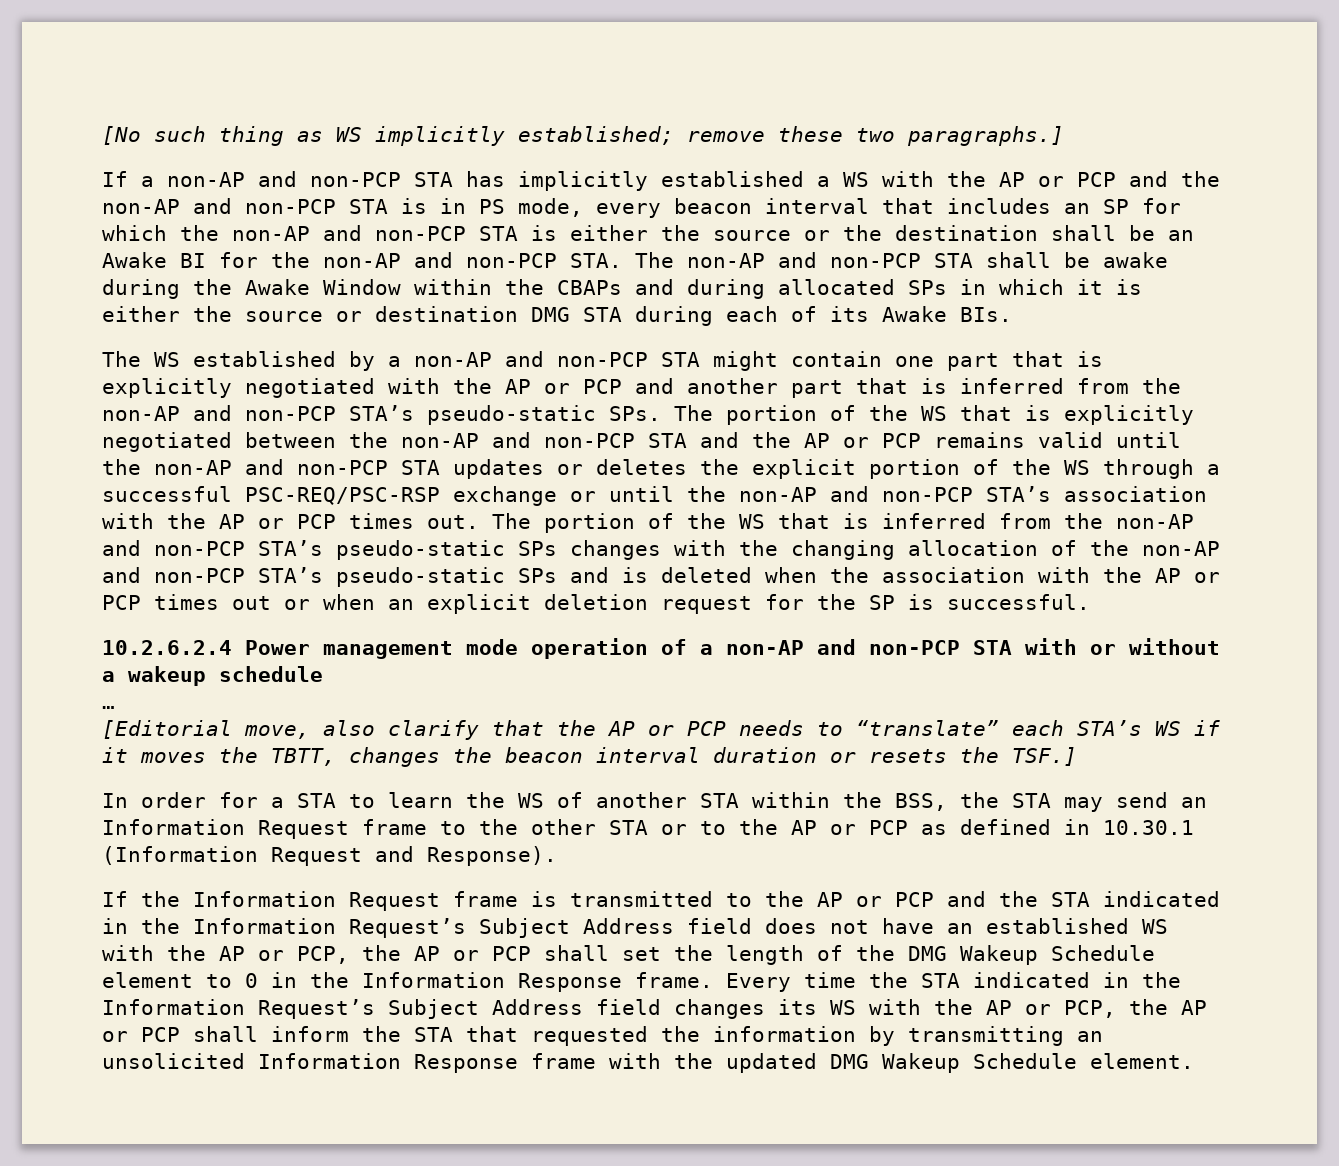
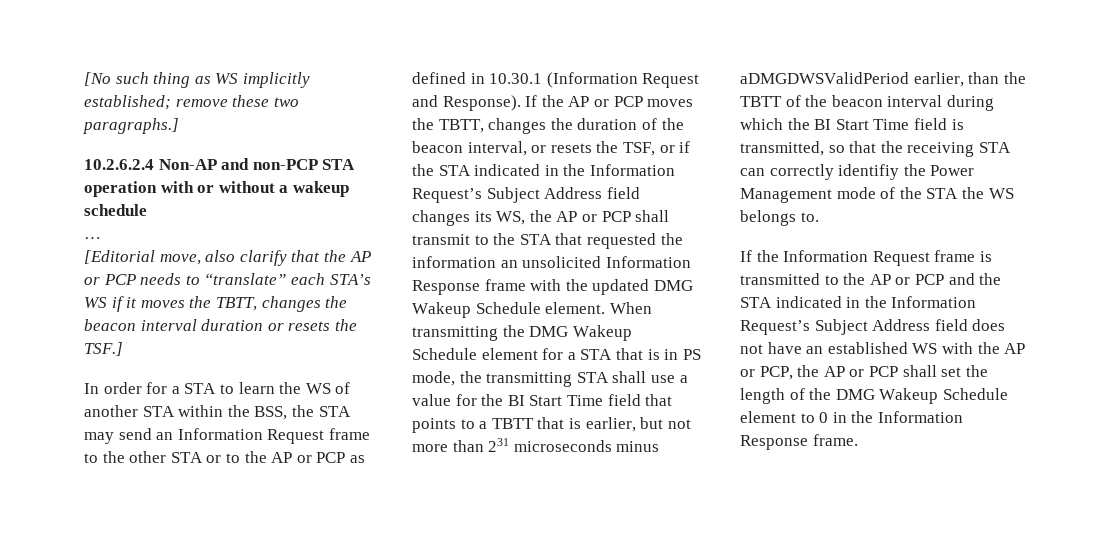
- If a non-AP and non-PCP STA has implicitly established a WS with the AP or PCP and the non-AP and non-PCP STA is in PS mode, every beacon interval that includes an SP for which the non-AP and non-PCP STA is either the source or the destination shall be an Awake BI for the non-AP and non-PCP STA. The non-AP and non-PCP STA shall be awake during the Awake Window within the CBAPs and during allocated SPs in which it is either the source or destination DMG STA during each of its Awake BIs.
- The WS established by a non-AP and non-PCP STA might contain one part that is explicitly negotiated with the AP or PCP and another part that is inferred from the non-AP and non-PCP STA’s pseudo-static SPs. The portion of the WS that is explicitly negotiated between the non-AP and non-PCP STA and the AP or PCP remains valid until the non-AP and non-PCP STA updates or deletes the explicit portion of the WS through a successful PSC-REQ/PSC-RSP exchange or until the non-AP and non-PCP STA’s association with the AP or PCP times out. The portion of the WS that is inferred from the non-AP and non-PCP STA’s pseudo-static SPs changes with the changing allocation of the non-AP and non-PCP STA’s pseudo-static SPs and is deleted when the association with the AP or PCP times out or when an explicit deletion request for the SP is successful.
- 10.2.6.2.4 Power management mode operation of a non-AP and non-PCP STA with or without a wakeup schedule
+ 10.2.6.2.4 Non-AP and non-PCP STA operation with or without a wakeup schedule
+ If the AP or PCP moves the TBTT, changes the duration of the beacon interval, or resets the TSF, or if the STA indicated in the Information Request’s Subject Address field changes its WS, the AP or PCP shall transmit to the STA that requested the information an unsolicited Information Response frame with the updated DMG Wakeup Schedule element. When transmitting the DMG Wakeup Schedule element for a STA that is in PS mode, the transmitting STA shall use a value for the BI Start Time field that points to a TBTT that is earlier, but not more than 231 microseconds minus aDMGDWSValidPeriod earlier, than the TBTT of the beacon interval during which the BI Start Time field is transmitted, so that the receiving STA can correctly identifiy the Power Management mode of the STA the WS belongs to.
- Every time the STA indicated in the Information Request’s Subject Address field changes its WS with the AP or PCP, the AP or PCP shall inform the STA that requested the information by transmitting an unsolicited Information Response frame with the updated DMG Wakeup Schedule element.

